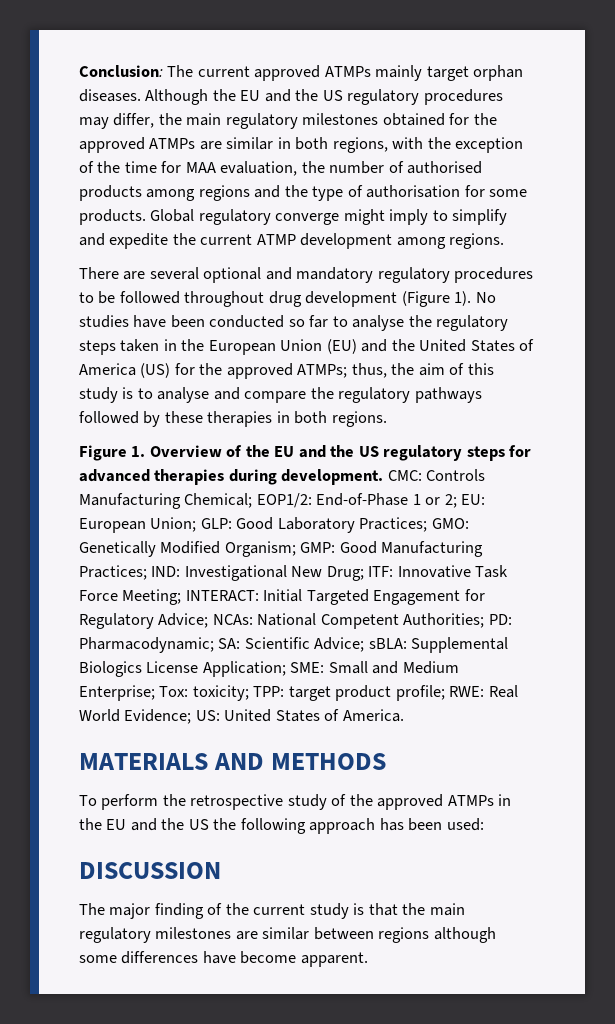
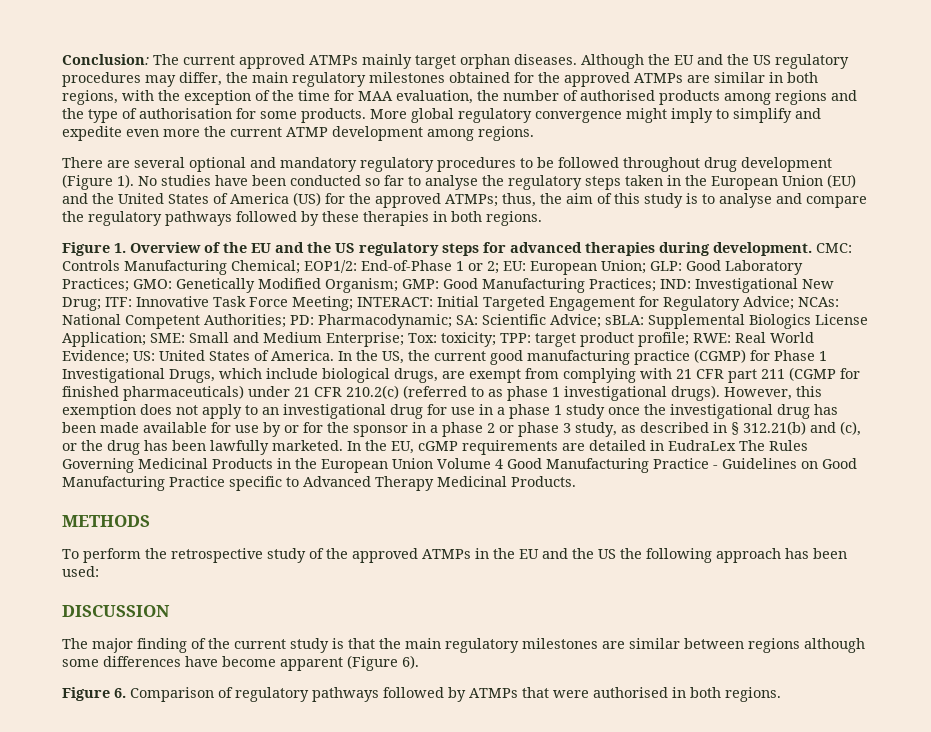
- Global regulatory converge might imply to simplify and expedite the current ATMP development among regions.
+ More global regulatory convergence might imply to simplify and expedite even more the current ATMP development among regions.
- United States of America.
- MATERIALS AND METHODS
+ United States of America. In the US, the current good manufacturing practice (CGMP) for Phase 1 Investigational Drugs, which include biological drugs, are exempt from complying with 21 CFR part 211 (CGMP for finished pharmaceuticals) under 21 CFR 210.2(c) (referred to as phase 1 investigational drugs). However, this exemption does not apply to an investigational drug for use in a phase 1 study once the investigational drug has been made available for use by or for the sponsor in a phase 2 or phase 3 study, as described in § 312.21(b) and (c), or the drug has been lawfully marketed. In the EU, cGMP requirements are detailed in EudraLex The Rules Governing Medicinal Products in the European Union Volume 4 Good Manufacturing Practice - Guidelines on Good Manufacturing Practice specific to Advanced Therapy Medicinal Products.
+ METHODS
- The major finding of the current study is that the main regulatory milestones are similar between regions although some differences have become apparent.
+ The major finding of the current study is that the main regulatory milestones are similar between regions although some differences have become apparent (Figure 6).
+ Figure 6. Comparison of regulatory pathways followed by ATMPs that were authorised in both regions.

